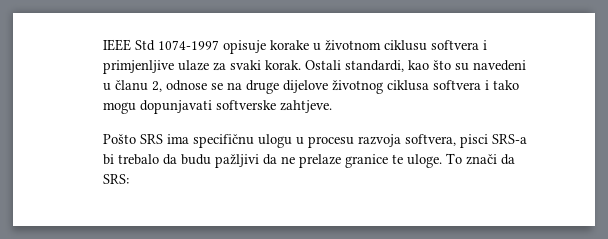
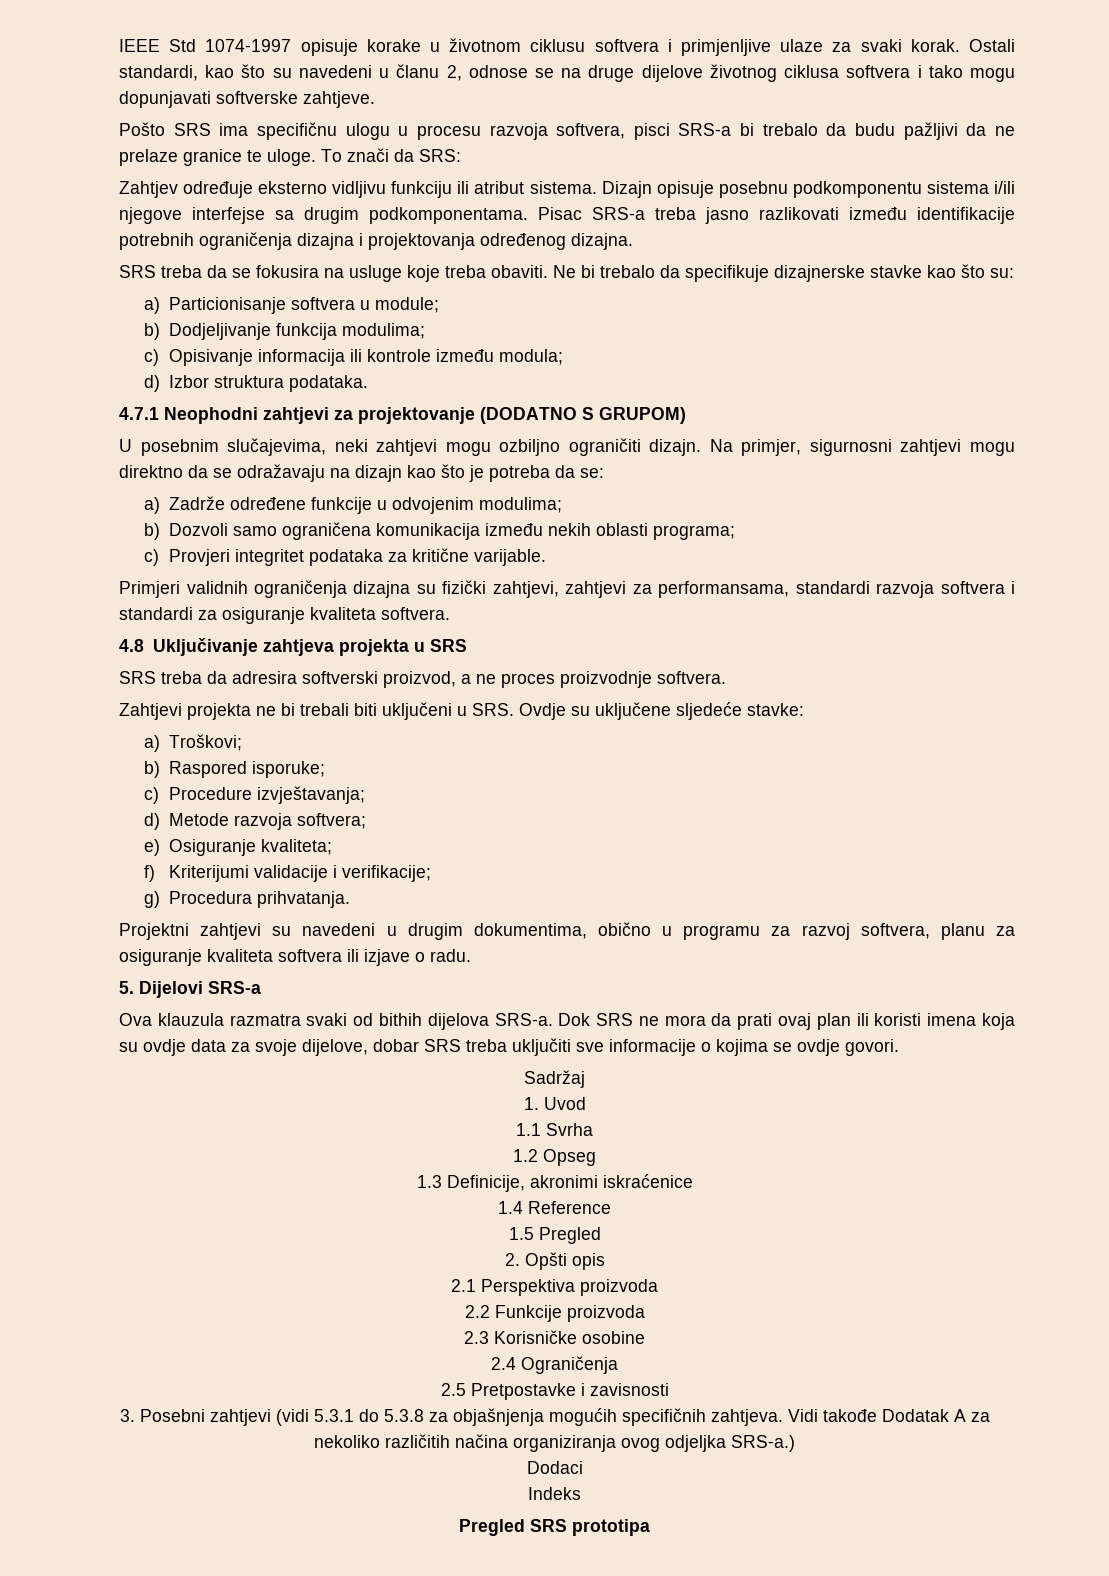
+ Zahtjev određuje eksterno vidljivu funkciju ili atribut sistema. Dizajn opisuje posebnu podkomponentu sistema i/ili njegove interfejse sa drugim podkomponentama. Pisac SRS-a treba jasno razlikovati između identifikacije potrebnih ograničenja dizajna i projektovanja određenog dizajna.
+ SRS treba da se fokusira na usluge koje treba obaviti. Ne bi trebalo da specifikuje dizajnerske stavke kao što su:
+ a) Particionisanje softvera u module;
+ b) Dodjeljivanje funkcija modulima;
+ c) Opisivanje informacija ili kontrole između modula;
+ d) Izbor struktura podataka.
+ 4.7.1 Neophodni zahtjevi za projektovanje (DODATNO S GRUPOM)
+ U posebnim slučajevima, neki zahtjevi mogu ozbiljno ograničiti dizajn. Na primjer, sigurnosni zahtjevi mogu direktno da se odražavaju na dizajn kao što je potreba da se:
+ a) Zadrže određene funkcije u odvojenim modulima;
+ b) Dozvoli samo ograničena komunikacija između nekih oblasti programa;
+ c) Provjeri integritet podataka za kritične varijable.
+ Primjeri validnih ograničenja dizajna su fizički zahtjevi, zahtjevi za performansama, standardi razvoja softvera i standardi za osiguranje kvaliteta softvera.
+ 4.8 Uključivanje zahtjeva projekta u SRS
+ SRS treba da adresira softverski proizvod, a ne proces proizvodnje softvera.
+ Zahtjevi projekta ne bi trebali biti uključeni u SRS. Ovdje su uključene sljedeće stavke:
+ a) Troškovi;
+ b) Raspored isporuke;
+ c) Procedure izvještavanja;
+ d) Metode razvoja softvera;
+ e) Osiguranje kvaliteta;
+ f) Kriterijumi validacije i verifikacije;
+ g) Procedura prihvatanja.
+ Projektni zahtjevi su navedeni u drugim dokumentima, obično u programu za razvoj softvera, planu za osiguranje kvaliteta softvera ili izjave o radu.
+ 5. Dijelovi SRS-a
+ Ova klauzula razmatra svaki od bithih dijelova SRS-a. Dok SRS ne mora da prati ovaj plan ili koristi imena koja su ovdje data za svoje dijelove, dobar SRS treba uključiti sve informacije o kojima se ovdje govori.
+ Sadržaj
+ 1. Uvod
+ 1.1 Svrha
+ 1.2 Opseg
+ 1.3 Definicije, akronimi iskraćenice
+ 1.4 Reference
+ 1.5 Pregled
+ 2. Opšti opis
+ 2.1 Perspektiva proizvoda
+ 2.2 Funkcije proizvoda
+ 2.3 Korisničke osobine
+ 2.4 Ograničenja
+ 2.5 Pretpostavke i zavisnosti
+ 3. Posebni zahtjevi (vidi 5.3.1 do 5.3.8 za objašnjenja mogućih specifičnih zahtjeva. Vidi takođe Dodatak A za nekoliko različitih načina organiziranja ovog odjeljka SRS-a.)
+ Dodaci
+ Indeks
+ Pregled SRS prototipa

